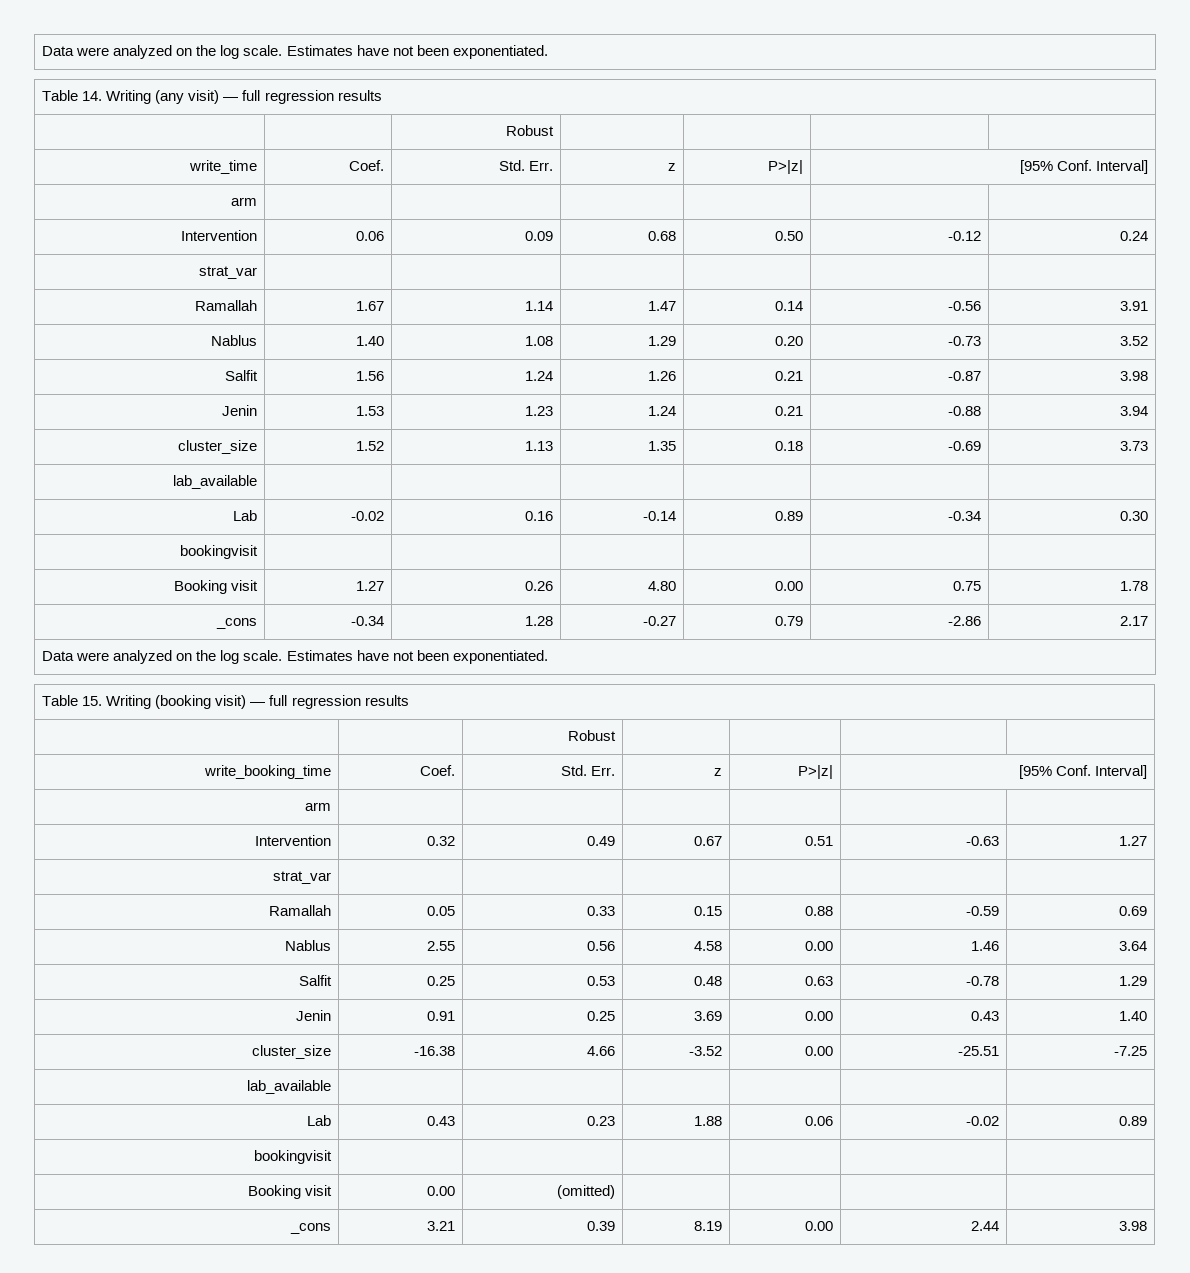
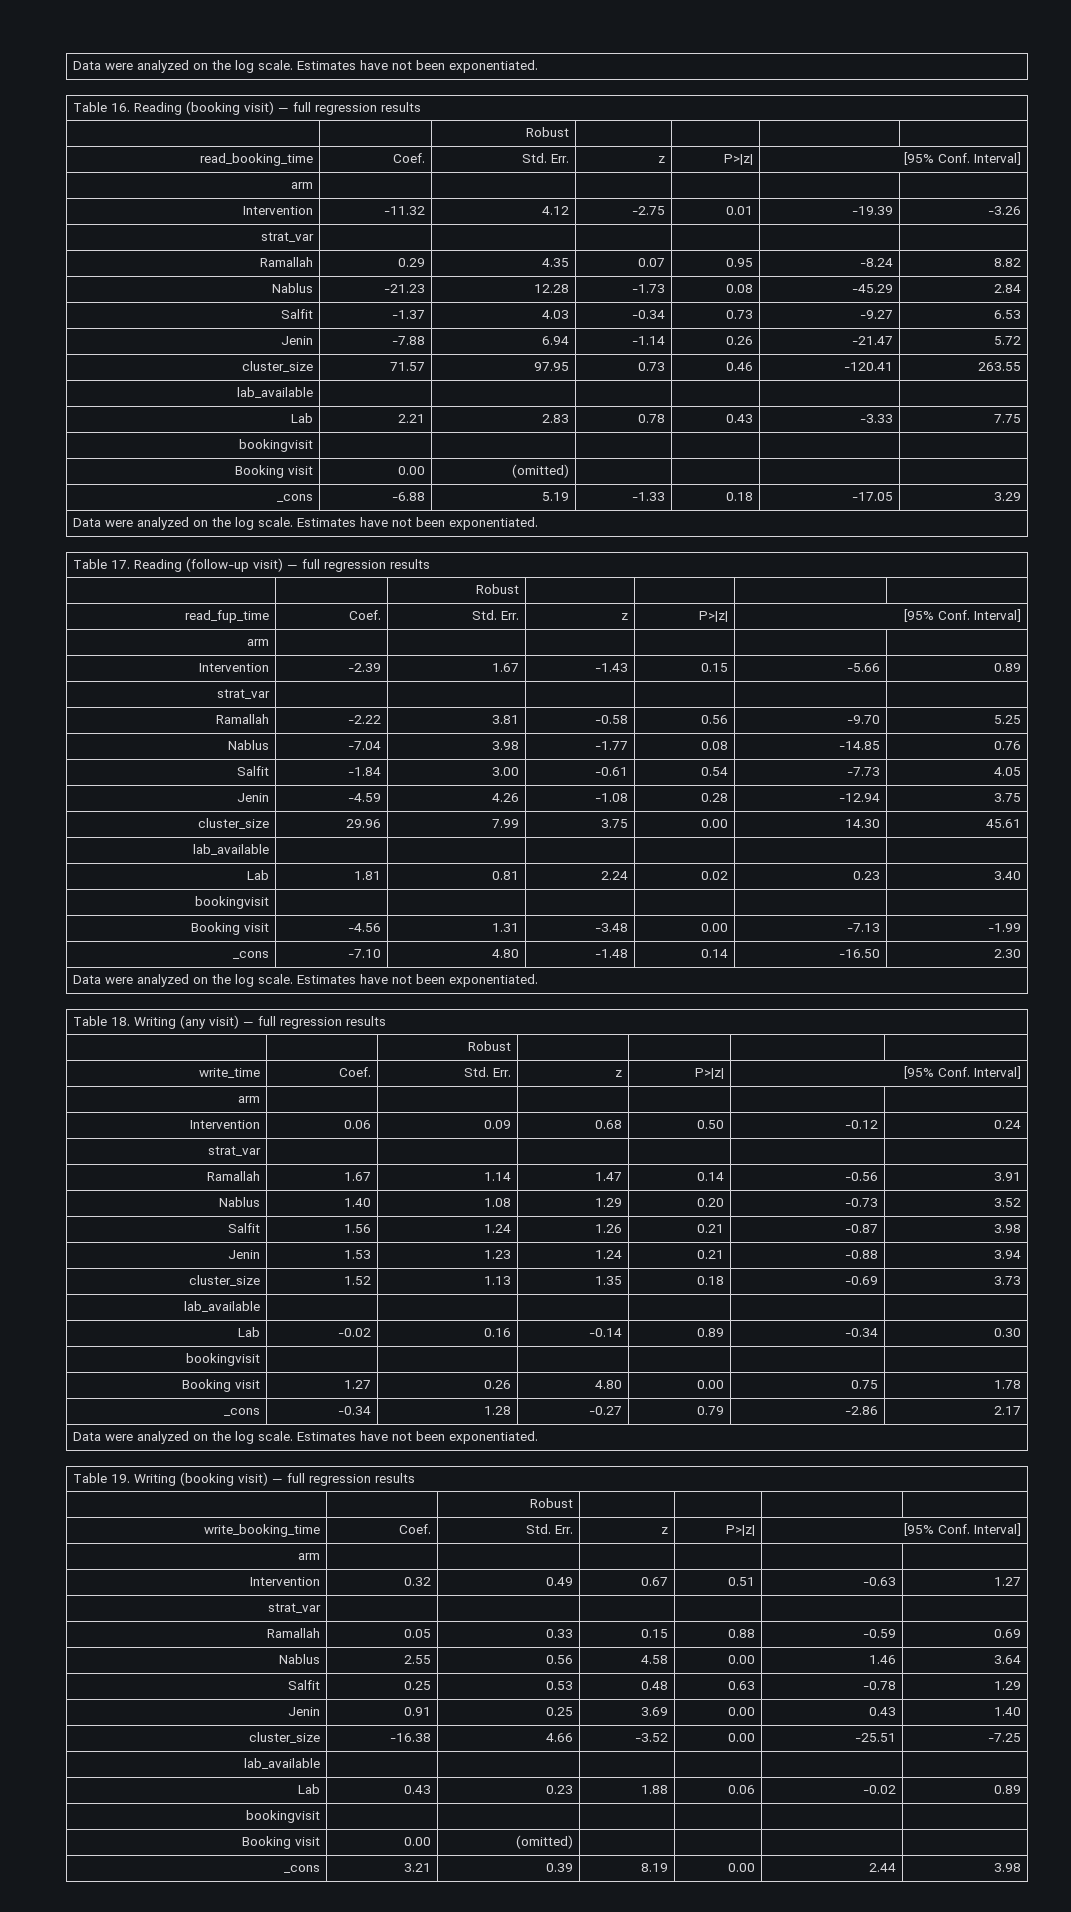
- Table 14. Writing (any visit) — full regression results
+ Table 16. Reading (booking visit) — full regression results
+ | | Robust | | | |
+ read_booking_time | Coef. | Std. Err. | z | P>|z| | [95% Conf. Interval]
+ arm | | | | | |
+ Intervention | -11.32 | 4.12 | -2.75 | 0.01 | -19.39 | -3.26
+ strat_var | | | | | |
+ Ramallah | 0.29 | 4.35 | 0.07 | 0.95 | -8.24 | 8.82
+ Nablus | -21.23 | 12.28 | -1.73 | 0.08 | -45.29 | 2.84
+ Salfit | -1.37 | 4.03 | -0.34 | 0.73 | -9.27 | 6.53
+ Jenin | -7.88 | 6.94 | -1.14 | 0.26 | -21.47 | 5.72
+ cluster_size | 71.57 | 97.95 | 0.73 | 0.46 | -120.41 | 263.55
+ lab_available | | | | | |
+ Lab | 2.21 | 2.83 | 0.78 | 0.43 | -3.33 | 7.75
+ bookingvisit | | | | | |
+ Booking visit | 0.00 | (omitted) | | | |
+ _cons | -6.88 | 5.19 | -1.33 | 0.18 | -17.05 | 3.29
+ Data were analyzed on the log scale. Estimates have not been exponentiated.
+ Table 17. Reading (follow-up visit) — full regression results
+ | | Robust | | | |
+ read_fup_time | Coef. | Std. Err. | z | P>|z| | [95% Conf. Interval]
+ arm | | | | | |
+ Intervention | -2.39 | 1.67 | -1.43 | 0.15 | -5.66 | 0.89
+ strat_var | | | | | |
+ Ramallah | -2.22 | 3.81 | -0.58 | 0.56 | -9.70 | 5.25
+ Nablus | -7.04 | 3.98 | -1.77 | 0.08 | -14.85 | 0.76
+ Salfit | -1.84 | 3.00 | -0.61 | 0.54 | -7.73 | 4.05
+ Jenin | -4.59 | 4.26 | -1.08 | 0.28 | -12.94 | 3.75
+ cluster_size | 29.96 | 7.99 | 3.75 | 0.00 | 14.30 | 45.61
+ lab_available | | | | | |
+ Lab | 1.81 | 0.81 | 2.24 | 0.02 | 0.23 | 3.40
+ bookingvisit | | | | | |
+ Booking visit | -4.56 | 1.31 | -3.48 | 0.00 | -7.13 | -1.99
+ _cons | -7.10 | 4.80 | -1.48 | 0.14 | -16.50 | 2.30
+ Data were analyzed on the log scale. Estimates have not been exponentiated.
+ Table 18. Writing (any visit) — full regression results
- Table 15. Writing (booking visit) — full regression results
+ Table 19. Writing (booking visit) — full regression results

